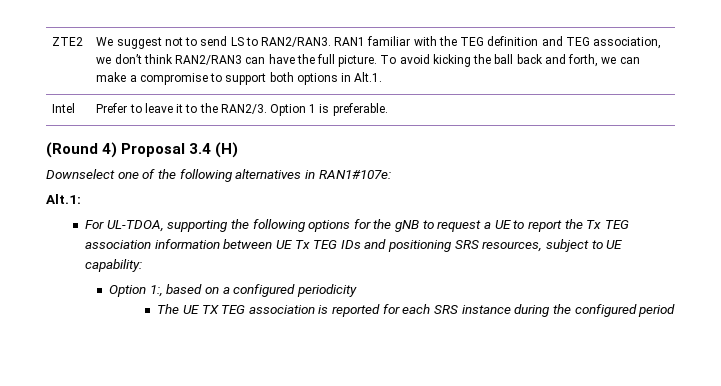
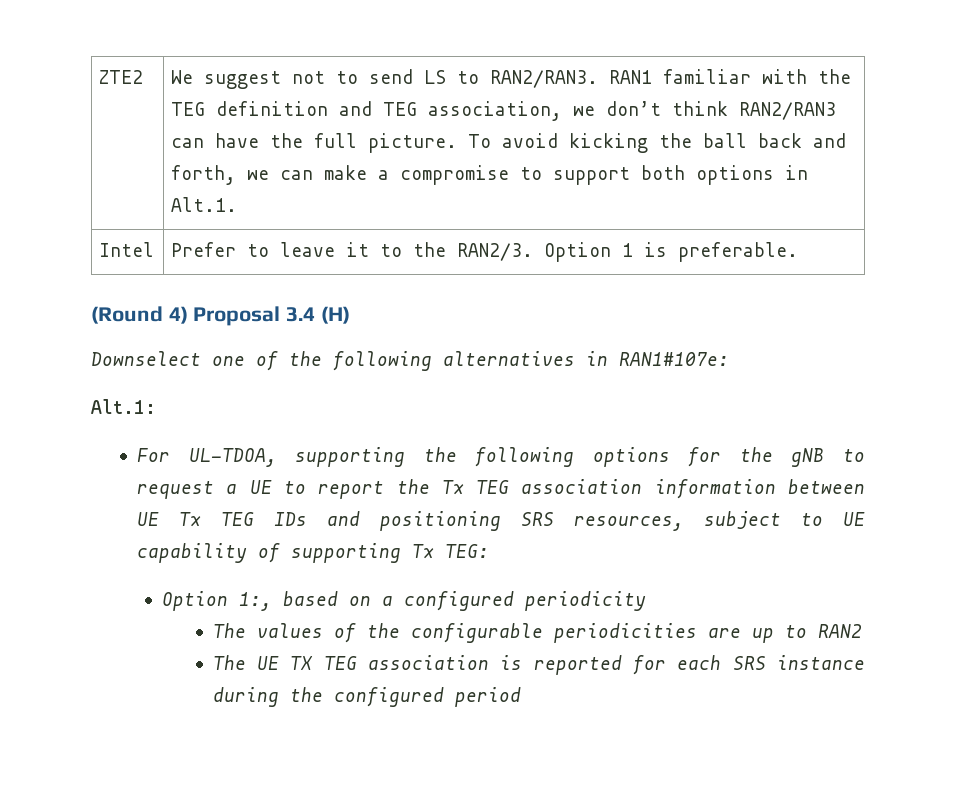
- For UL-TDOA, supporting the following options for the gNB to request a UE to report the Tx TEG association information between UE Tx TEG IDs and positioning SRS resources, subject to UE capability:
+ For UL-TDOA, supporting the following options for the gNB to request a UE to report the Tx TEG association information between UE Tx TEG IDs and positioning SRS resources, subject to UE capability of supporting Tx TEG:
+ The values of the configurable periodicities are up to RAN2

